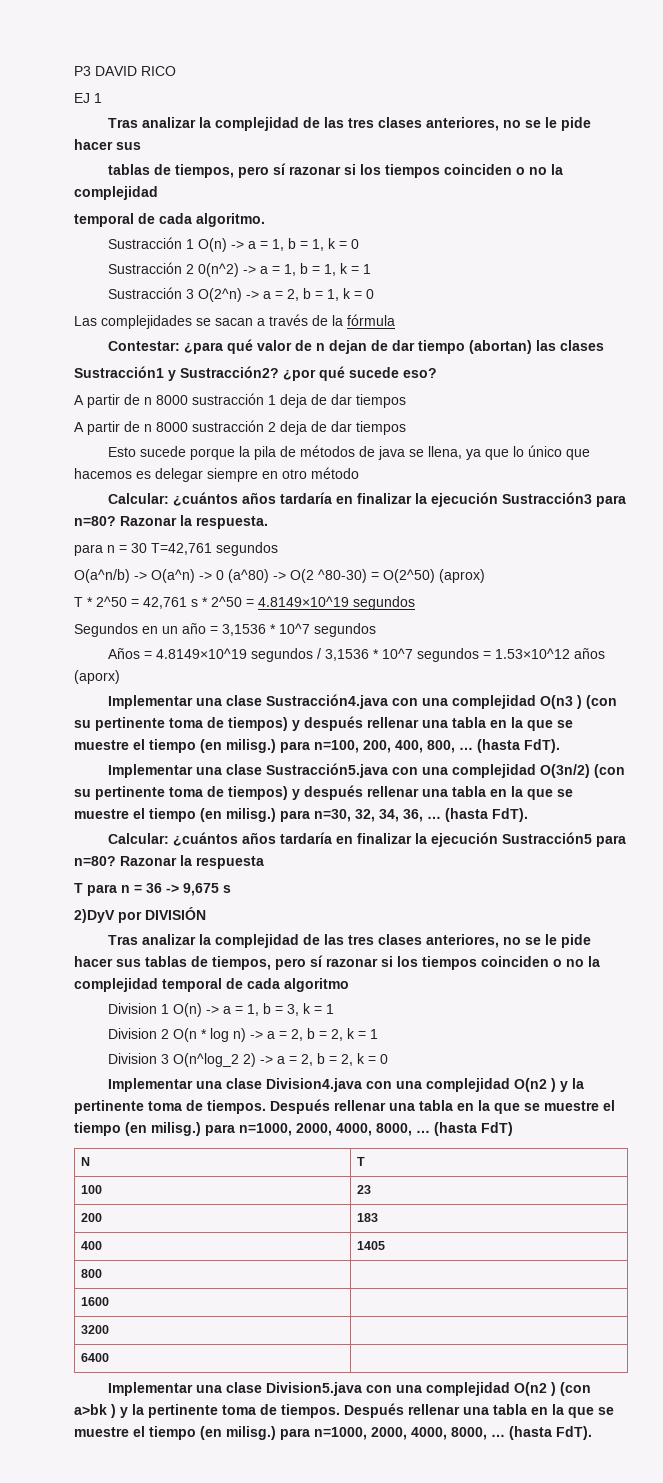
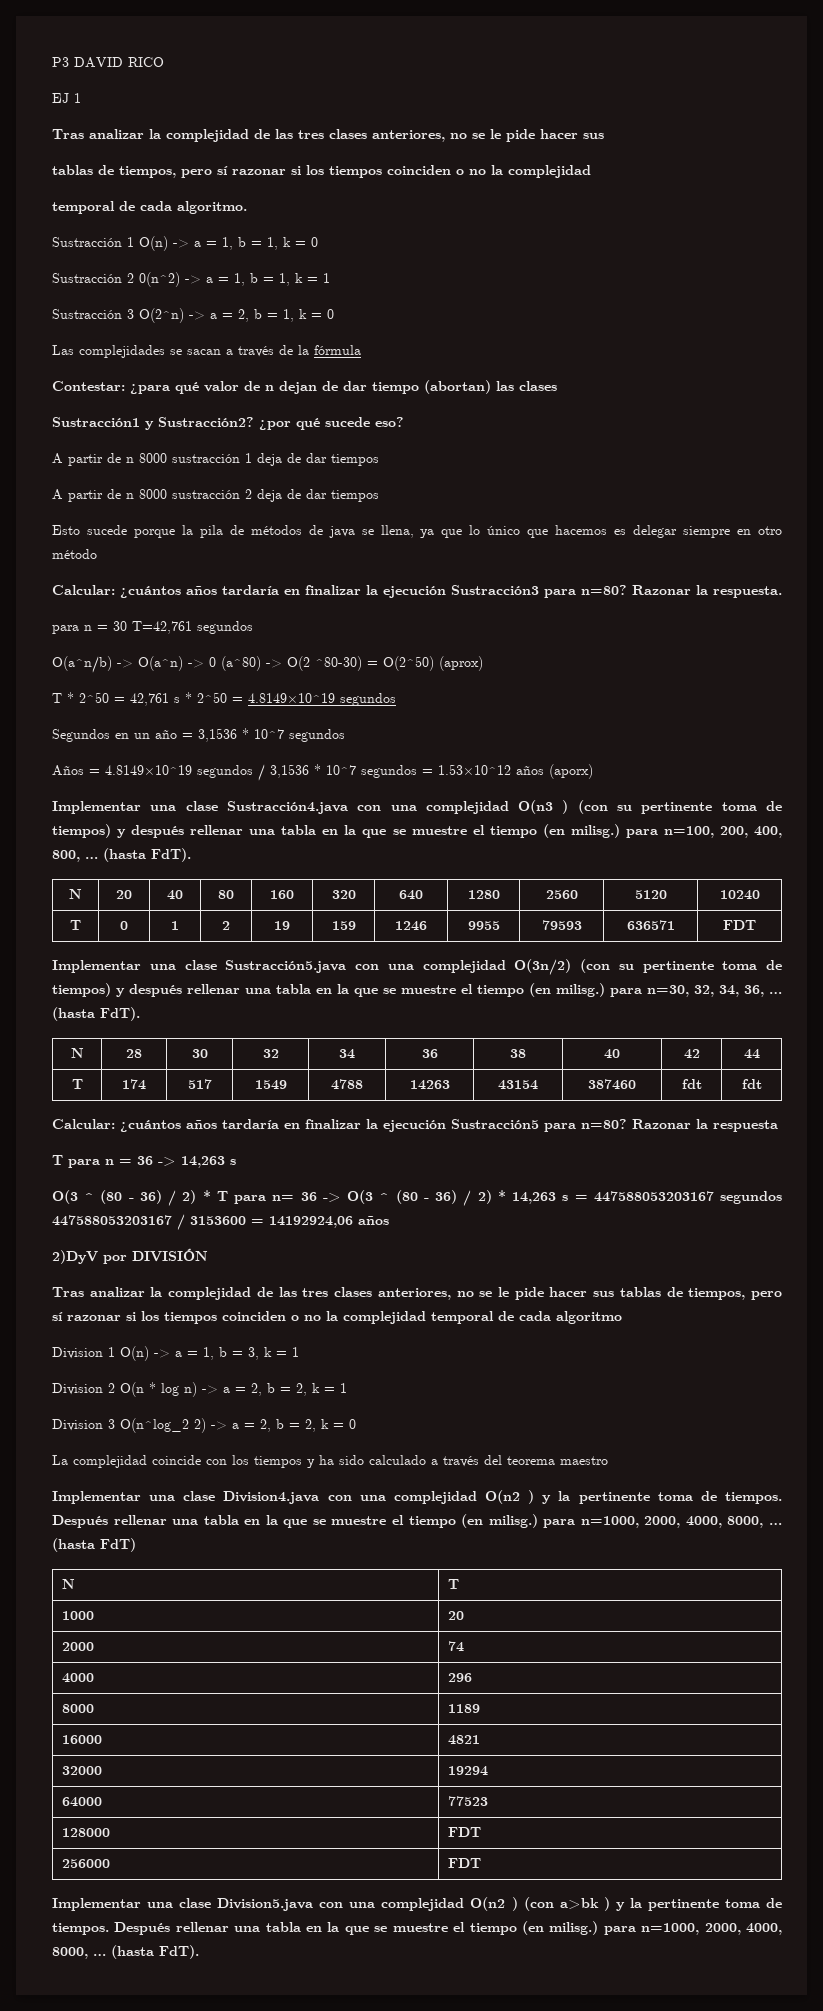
+ N | 20 | 40 | 80 | 160 | 320 | 640 | 1280 | 2560 | 5120 | 10240
+ T | 0 | 1 | 2 | 19 | 159 | 1246 | 9955 | 79593 | 636571 | FDT
+ N | 28 | 30 | 32 | 34 | 36 | 38 | 40 | 42 | 44
+ T | 174 | 517 | 1549 | 4788 | 14263 | 43154 | 387460 | fdt | fdt
- T para n = 36 -> 9,675 s
+ T para n = 36 -> 14,263 s
+ O(3 ^ (80 - 36) / 2) * T para n= 36 -> O(3 ^ (80 - 36) / 2) * 14,263 s = 447588053203167 segundos 447588053203167 / 3153600 = 14192924,06 años
+ La complejidad coincide con los tiempos y ha sido calculado a través del teorema maestro
- 100 | 23
- 200 | 183
- 400 | 1405
- 800 |
- 1600 |
- 3200 |
- 6400 |
+ 1000 | 20
+ 2000 | 74
+ 4000 | 296
+ 8000 | 1189
+ 16000 | 4821
+ 32000 | 19294
+ 64000 | 77523
+ 128000 | FDT
+ 256000 | FDT

